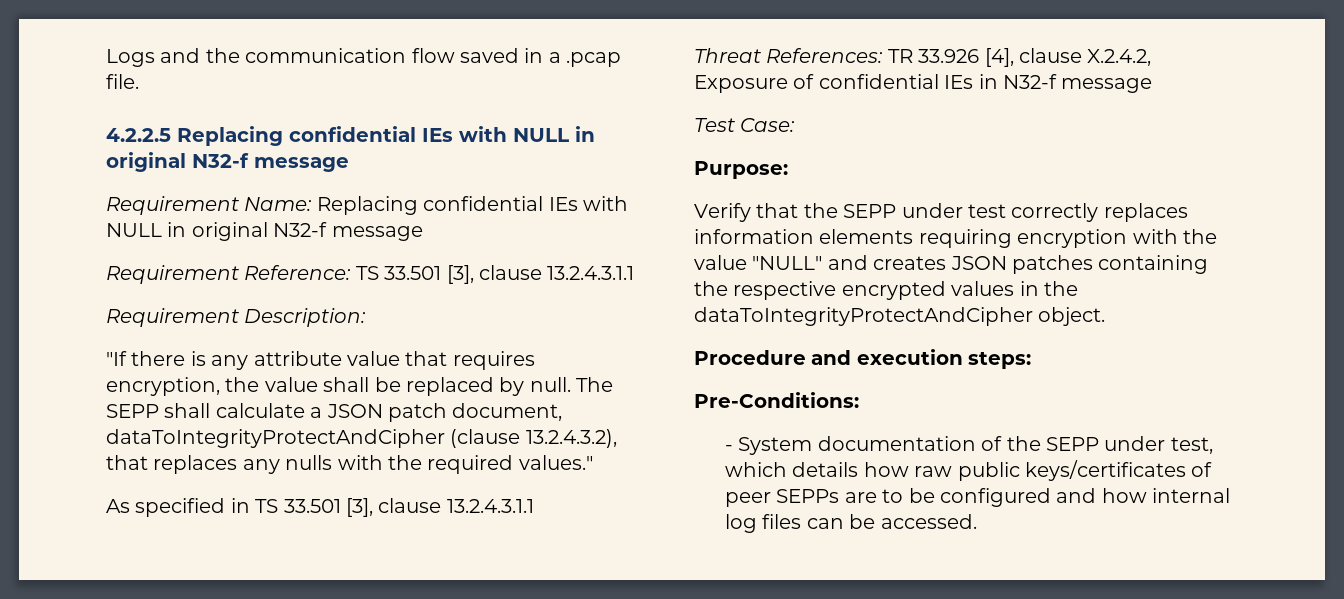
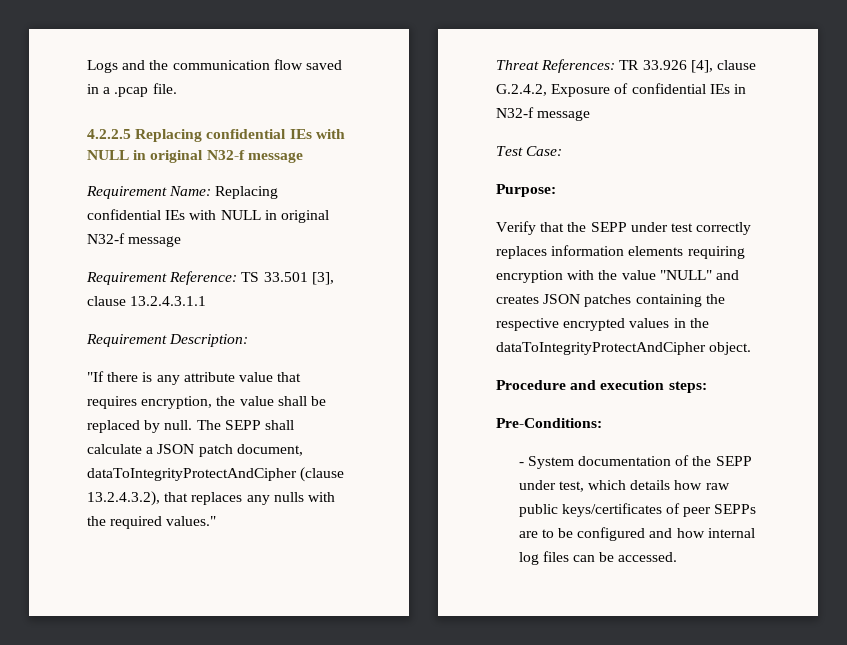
- As specified in TS 33.501 [3], clause 13.2.4.3.1.1
- Threat References: TR 33.926 [4], clause X.2.4.2, Exposure of confidential IEs in N32-f message
+ Threat References: TR 33.926 [4], clause G.2.4.2, Exposure of confidential IEs in N32-f message

